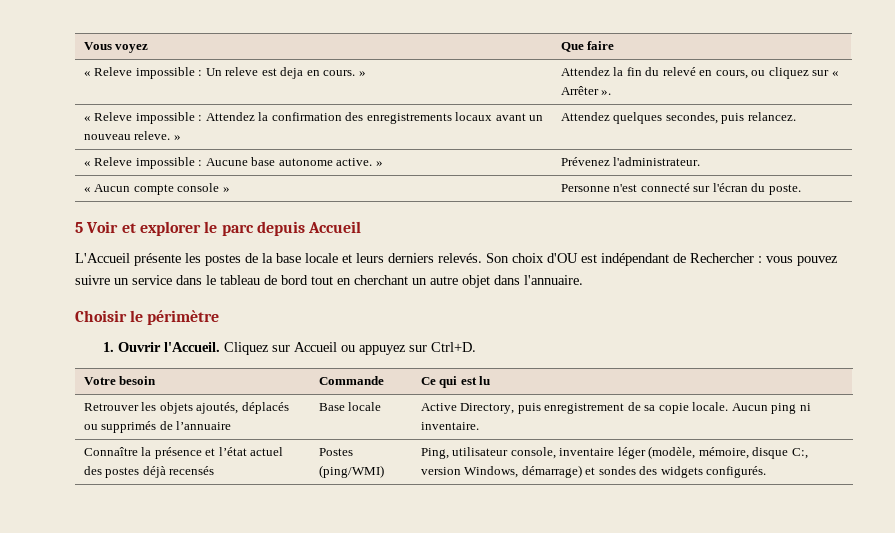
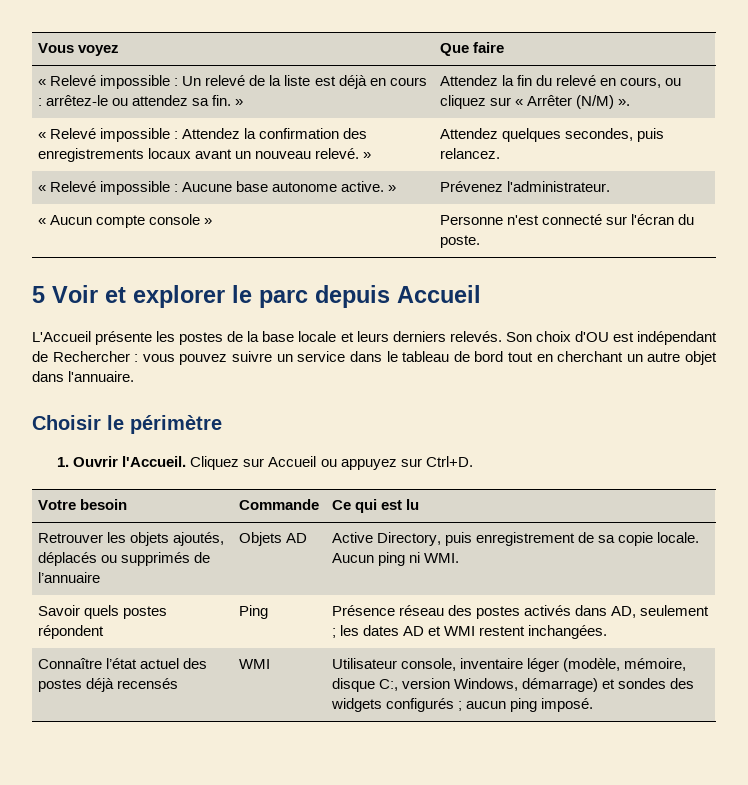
- « Releve impossible : Un releve est deja en cours. » | Attendez la fin du relevé en cours, ou cliquez sur « Arrêter ».
+ « Relevé impossible : Un relevé de la liste est déjà en cours : arrêtez-le ou attendez sa fin. » | Attendez la fin du relevé en cours, ou cliquez sur « Arrêter (N/M) ».
- « Releve impossible : Attendez la confirmation des enregistrements locaux avant un nouveau releve. » | Attendez quelques secondes, puis relancez.
+ « Relevé impossible : Attendez la confirmation des enregistrements locaux avant un nouveau relevé. » | Attendez quelques secondes, puis relancez.
- « Releve impossible : Aucune base autonome active. » | Prévenez l'administrateur.
+ « Relevé impossible : Aucune base autonome active. » | Prévenez l'administrateur.
- Retrouver les objets ajoutés, déplacés ou supprimés de l’annuaire | Base locale | Active Directory, puis enregistrement de sa copie locale. Aucun ping ni inventaire.
- Connaître la présence et l’état actuel des postes déjà recensés | Postes (ping/WMI) | Ping, utilisateur console, inventaire léger (modèle, mémoire, disque C:, version Windows, démarrage) et sondes des widgets configurés.
+ Retrouver les objets ajoutés, déplacés ou supprimés de l’annuaire | Objets AD | Active Directory, puis enregistrement de sa copie locale. Aucun ping ni WMI.
+ Savoir quels postes répondent | Ping | Présence réseau des postes activés dans AD, seulement ; les dates AD et WMI restent inchangées.
+ Connaître l’état actuel des postes déjà recensés | WMI | Utilisateur console, inventaire léger (modèle, mémoire, disque C:, version Windows, démarrage) et sondes des widgets configurés ; aucun ping imposé.

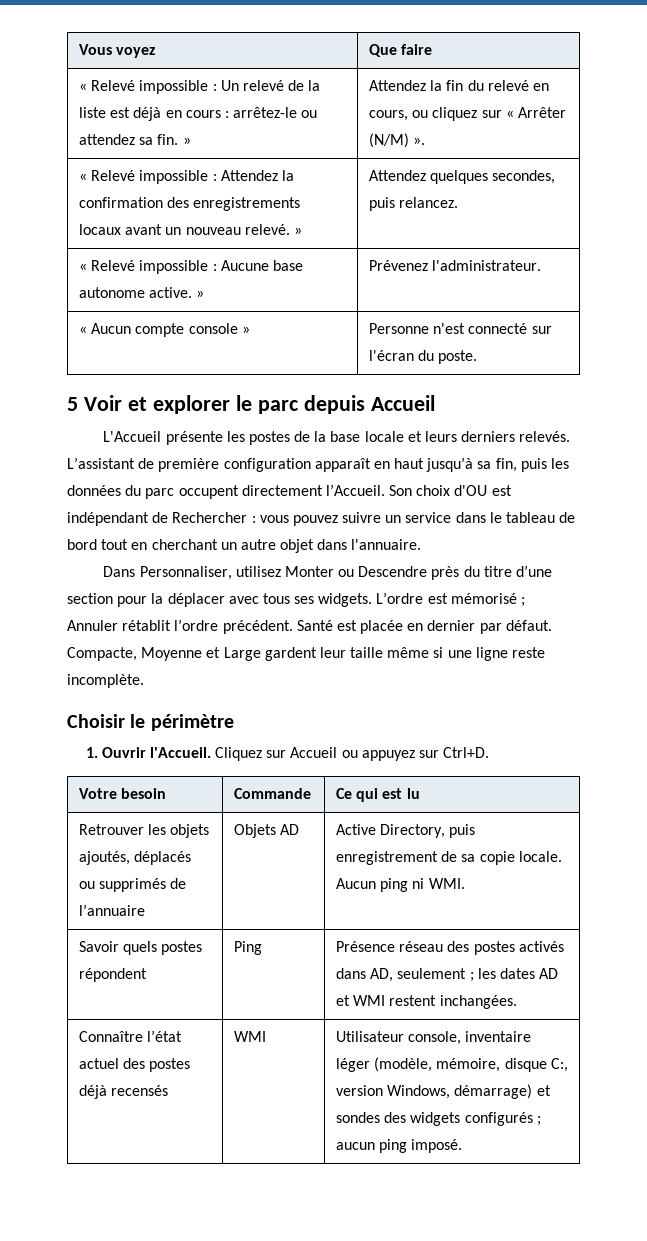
+ L’assistant de première configuration apparaît en haut jusqu’à sa fin, puis les données du parc occupent directement l’Accueil.
+ Dans Personnaliser, utilisez Monter ou Descendre près du titre d’une section pour la déplacer avec tous ses widgets. L’ordre est mémorisé ; Annuler rétablit l’ordre précédent. Santé est placée en dernier par défaut. Compacte, Moyenne et Large gardent leur taille même si une ligne reste incomplète.

